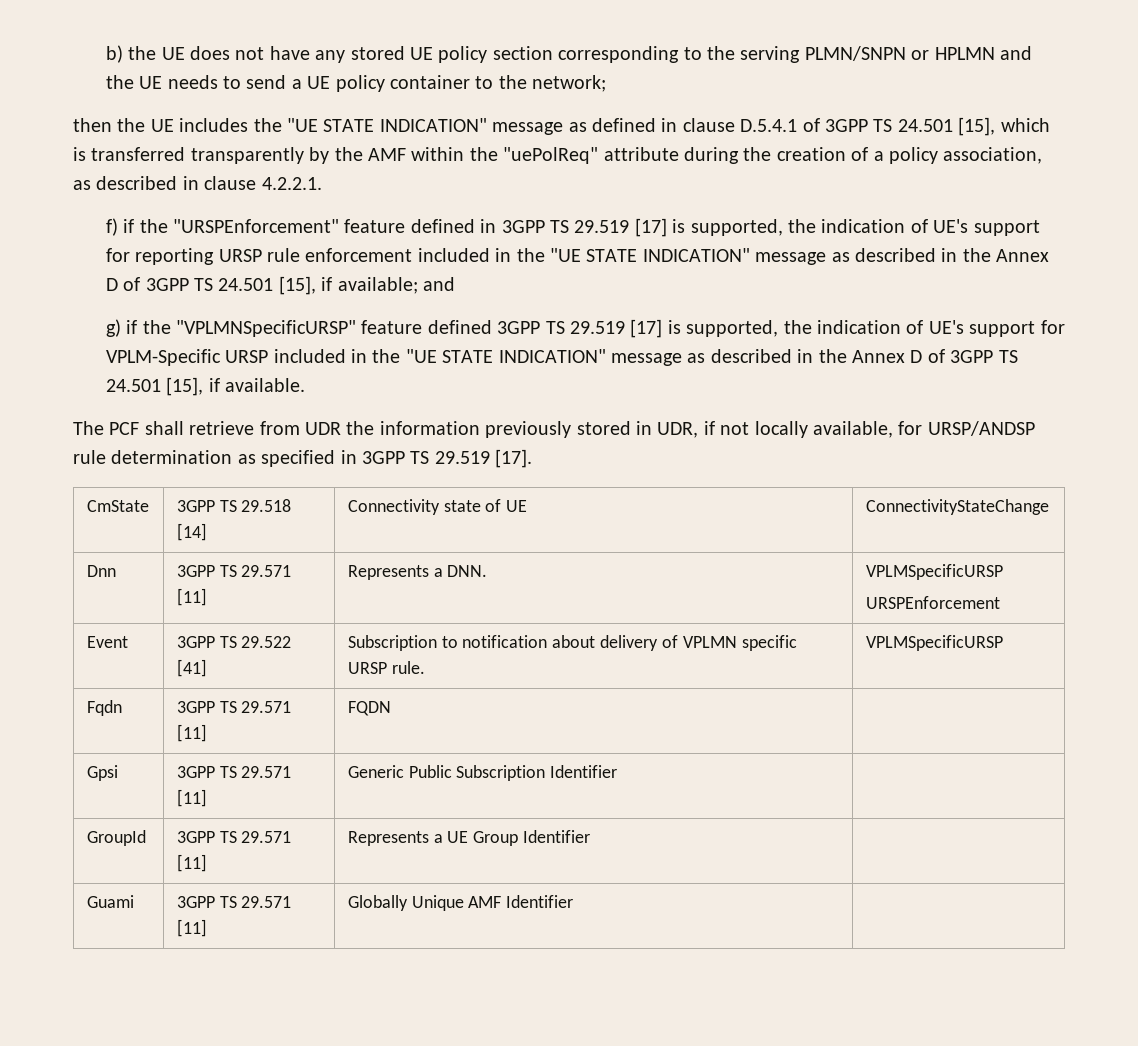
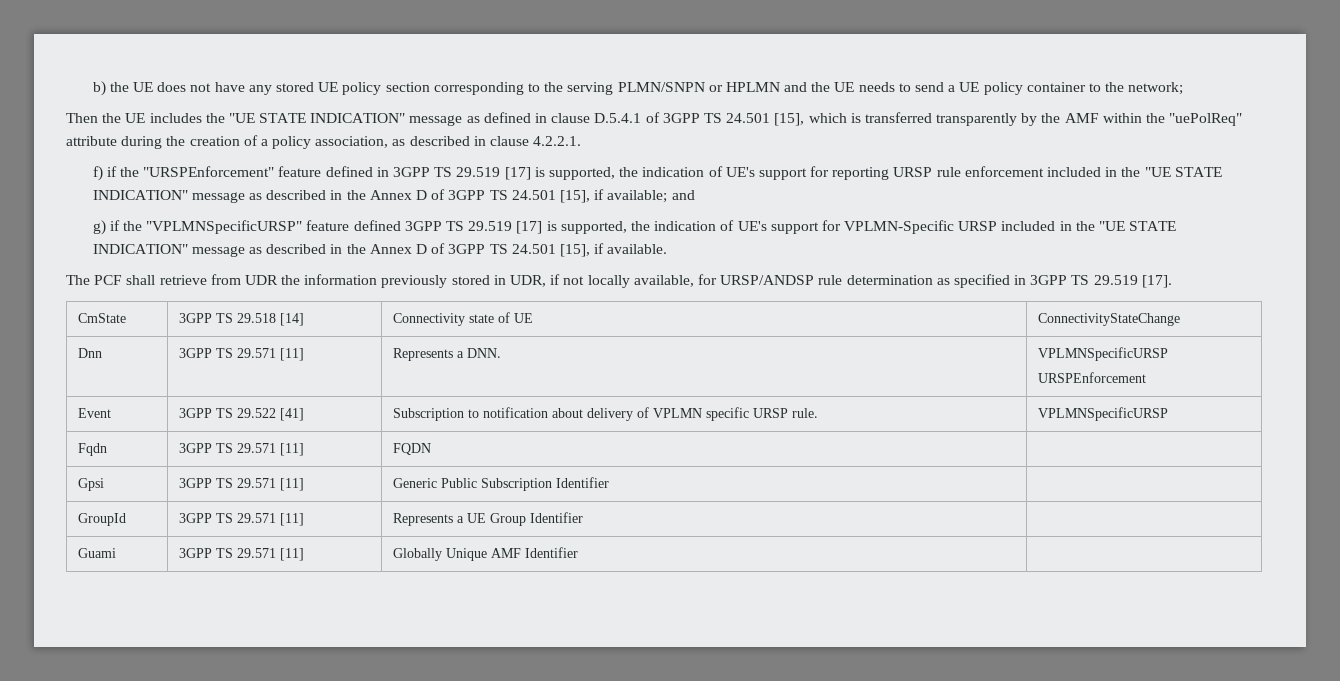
- then the UE includes the "UE STATE INDICATION" message as defined in clause D.5.4.1 of 3GPP TS 24.501 [15], which is transferred transparently by the AMF within the "uePolReq" attribute during the creation of a policy association, as described in clause 4.2.2.1.
+ Then the UE includes the "UE STATE INDICATION" message as defined in clause D.5.4.1 of 3GPP TS 24.501 [15], which is transferred transparently by the AMF within the "uePolReq" attribute during the creation of a policy association, as described in clause 4.2.2.1.
- g) if the "VPLMNSpecificURSP" feature defined 3GPP TS 29.519 [17] is supported, the indication of UE's support for VPLM-Specific URSP included in the "UE STATE INDICATION" message as described in the Annex D of 3GPP TS 24.501 [15], if available.
+ g) if the "VPLMNSpecificURSP" feature defined 3GPP TS 29.519 [17] is supported, the indication of UE's support for VPLMN-Specific URSP included in the "UE STATE INDICATION" message as described in the Annex D of 3GPP TS 24.501 [15], if available.
- Dnn | 3GPP TS 29.571 [11] | Represents a DNN. | VPLMSpecificURSP
+ Dnn | 3GPP TS 29.571 [11] | Represents a DNN. | VPLMNSpecificURSP
- Event | 3GPP TS 29.522 [41] | Subscription to notification about delivery of VPLMN specific URSP rule. | VPLMSpecificURSP
+ Event | 3GPP TS 29.522 [41] | Subscription to notification about delivery of VPLMN specific URSP rule. | VPLMNSpecificURSP

